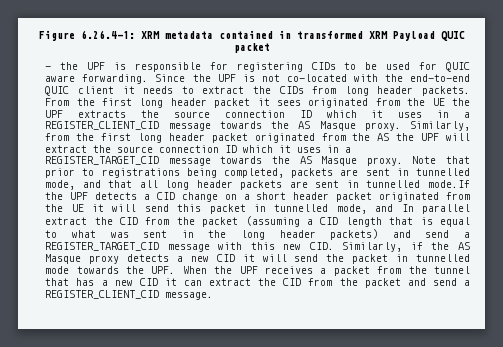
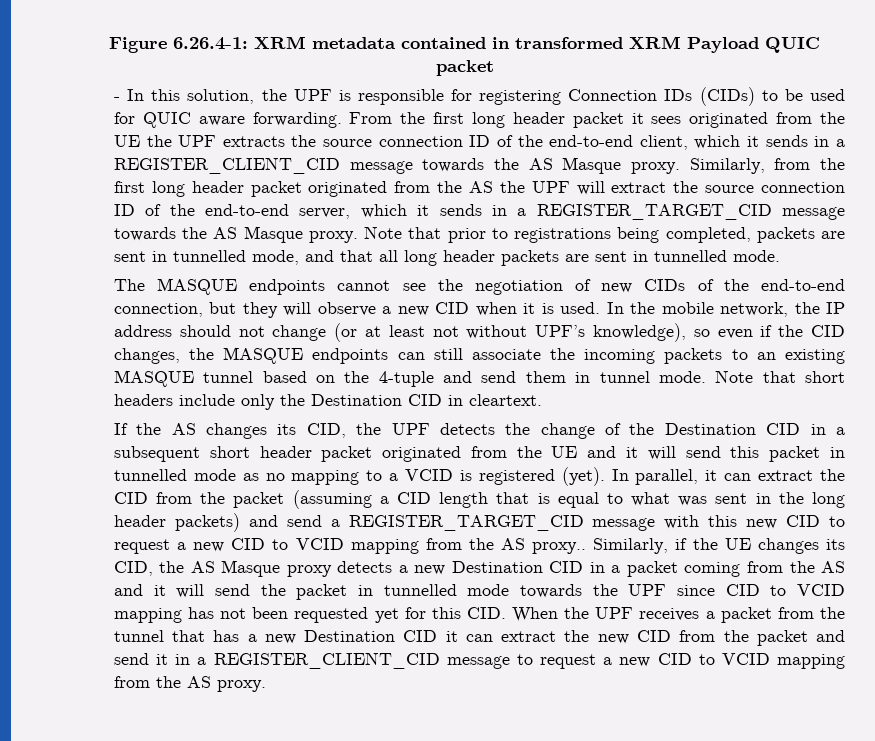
- - the UPF is responsible for registering CIDs to be used for QUIC aware forwarding.
+ - In this solution, the UPF is responsible for registering Connection IDs (CIDs) to be used for QUIC aware forwarding.
- Since the UPF is not co-located with the end-to-end QUIC client it needs to extract the CIDs from long header packets.
- From the first long header packet it sees originated from the UE the UPF extracts the source connection ID which it uses in a REGISTER_CLIENT_CID message towards the AS Masque proxy.
+ From the first long header packet it sees originated from the UE the UPF extracts the source connection ID of the end-to-end client, which it sends in a REGISTER_CLIENT_CID message towards the AS Masque proxy.
- Similarly, from the first long header packet originated from the AS the UPF will extract the source connection ID which it uses in a REGISTER_TARGET_CID message towards the AS Masque proxy.
+ Similarly, from the first long header packet originated from the AS the UPF will extract the source connection ID of the end-to-end server, which it sends in a REGISTER_TARGET_CID message towards the AS Masque proxy.
- Note that prior to registrations being completed, packets are sent in tunnelled mode, and that all long header packets are sent in tunnelled mode.If the UPF detects a CID change on a short header packet originated from the UE it will send this packet in tunnelled mode, and In parallel extract the CID from the packet (assuming a CID length that is equal to what was sent in the long header packets) and send a REGISTER_TARGET_CID message with this new CID. Similarly, if the AS Masque proxy detects a new CID it will send the packet in tunnelled mode towards the UPF. When the UPF receives a packet from the tunnel that has a new CID it can extract the CID from the packet and send a REGISTER_CLIENT_CID message.
+ Note that prior to registrations being completed, packets are sent in tunnelled mode, and that all long header packets are sent in tunnelled mode.
+ The MASQUE endpoints cannot see the negotiation of new CIDs of the end-to-end connection, but they will observe a new CID when it is used. In the mobile network, the IP address should not change (or at least not without UPF’s knowledge), so even if the CID changes, the MASQUE endpoints can still associate the incoming packets to an existing MASQUE tunnel based on the 4-tuple and send them in tunnel mode. Note that short headers include only the Destination CID in cleartext.
+ If the AS changes its CID, the UPF detects the change of the Destination CID in a subsequent short header packet originated from the UE and it will send this packet in tunnelled mode as no mapping to a VCID is registered (yet). In parallel, it can extract the CID from the packet (assuming a CID length that is equal to what was sent in the long header packets) and send a REGISTER_TARGET_CID message with this new CID to request a new CID to VCID mapping from the AS proxy.. Similarly, if the UE changes its CID, the AS Masque proxy detects a new Destination CID in a packet coming from the AS and it will send the packet in tunnelled mode towards the UPF since CID to VCID mapping has not been requested yet for this CID. When the UPF receives a packet from the tunnel that has a new Destination CID it can extract the new CID from the packet and send it in a REGISTER_CLIENT_CID message to request a new CID to VCID mapping from the AS proxy.

